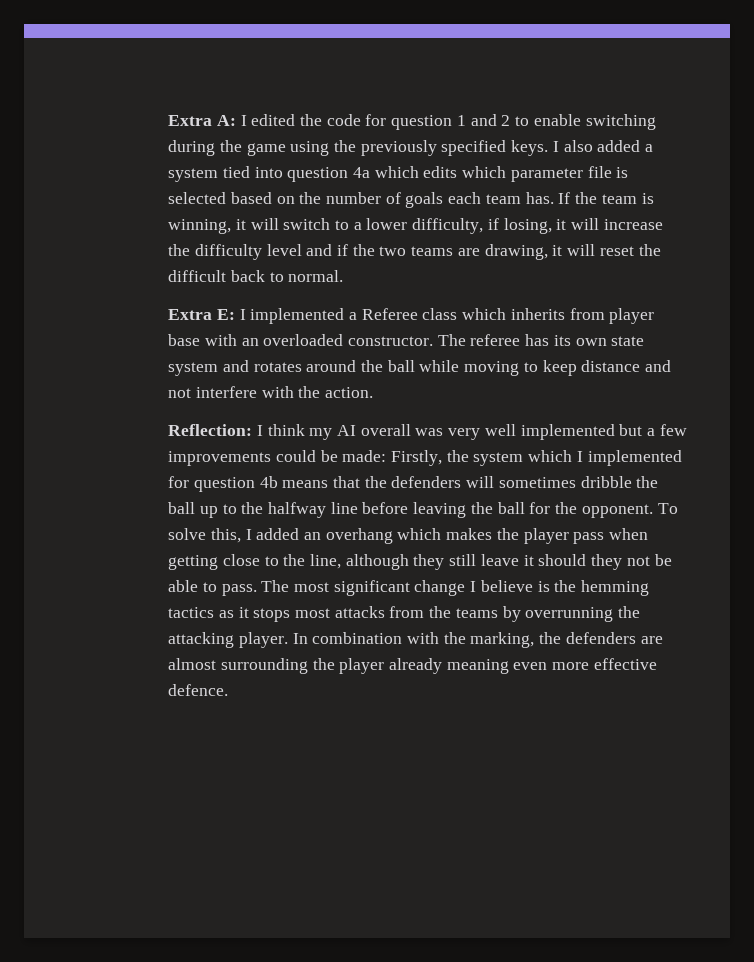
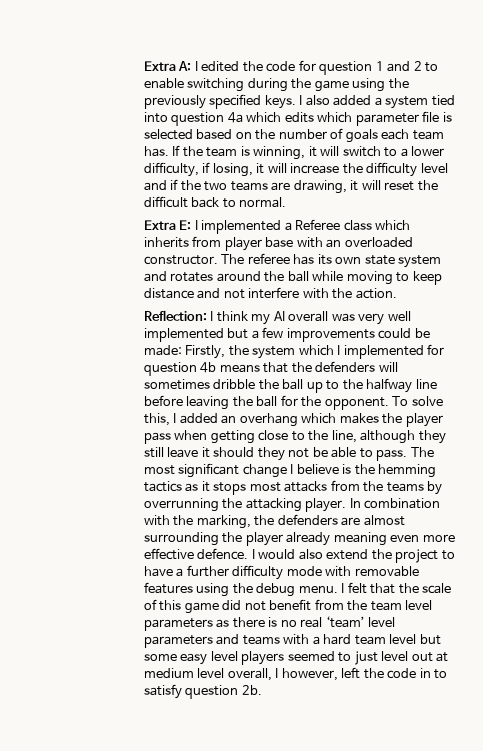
+ I would also extend the project to have a further difficulty mode with removable features using the debug menu. I felt that the scale of this game did not benefit from the team level parameters as there is no real ‘team’ level parameters and teams with a hard team level but some easy level players seemed to just level out at medium level overall, I however, left the code in to satisfy question 2b.

